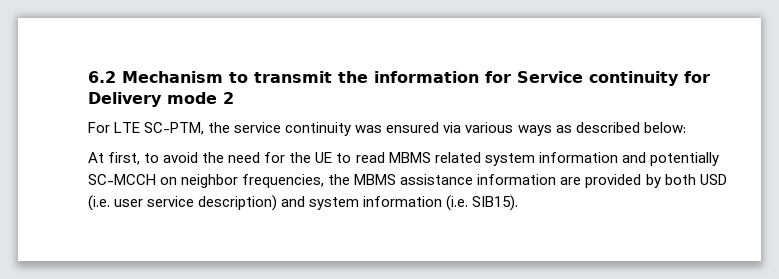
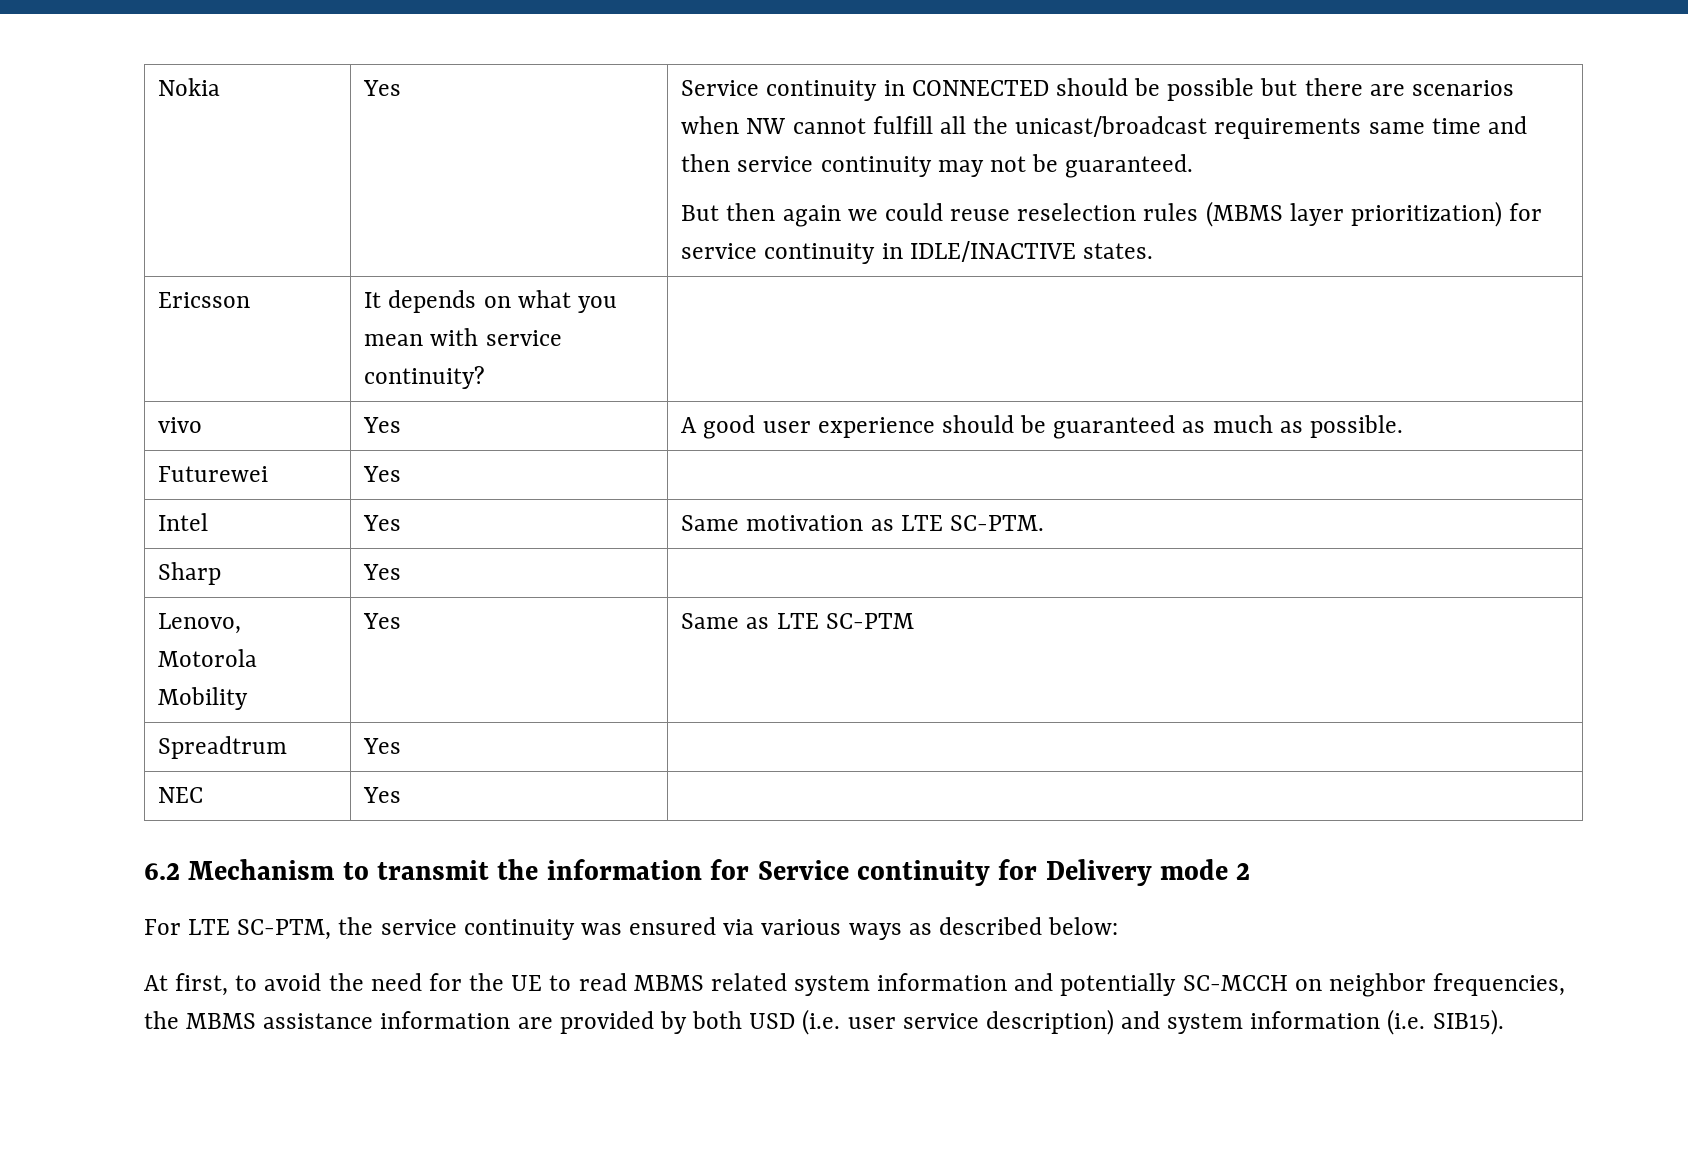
+ Nokia | Yes | Service continuity in CONNECTED should be possible but there are scenarios when NW cannot fulfill all the unicast/broadcast requirements same time and then service continuity may not be guaranteed.
+ But then again we could reuse reselection rules (MBMS layer prioritization) for service continuity in IDLE/INACTIVE states.
+ Ericsson | It depends on what you mean with service continuity? |
+ vivo | Yes | A good user experience should be guaranteed as much as possible.
+ Futurewei | Yes |
+ Intel | Yes | Same motivation as LTE SC-PTM.
+ Sharp | Yes |
+ Lenovo, Motorola Mobility | Yes | Same as LTE SC-PTM
+ Spreadtrum | Yes |
+ NEC | Yes |

